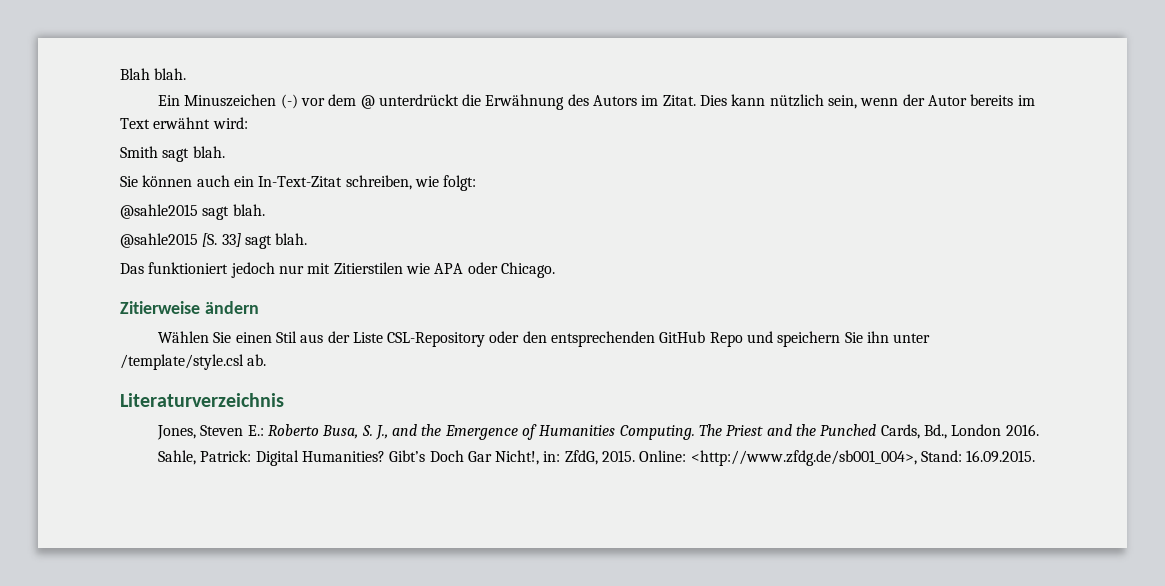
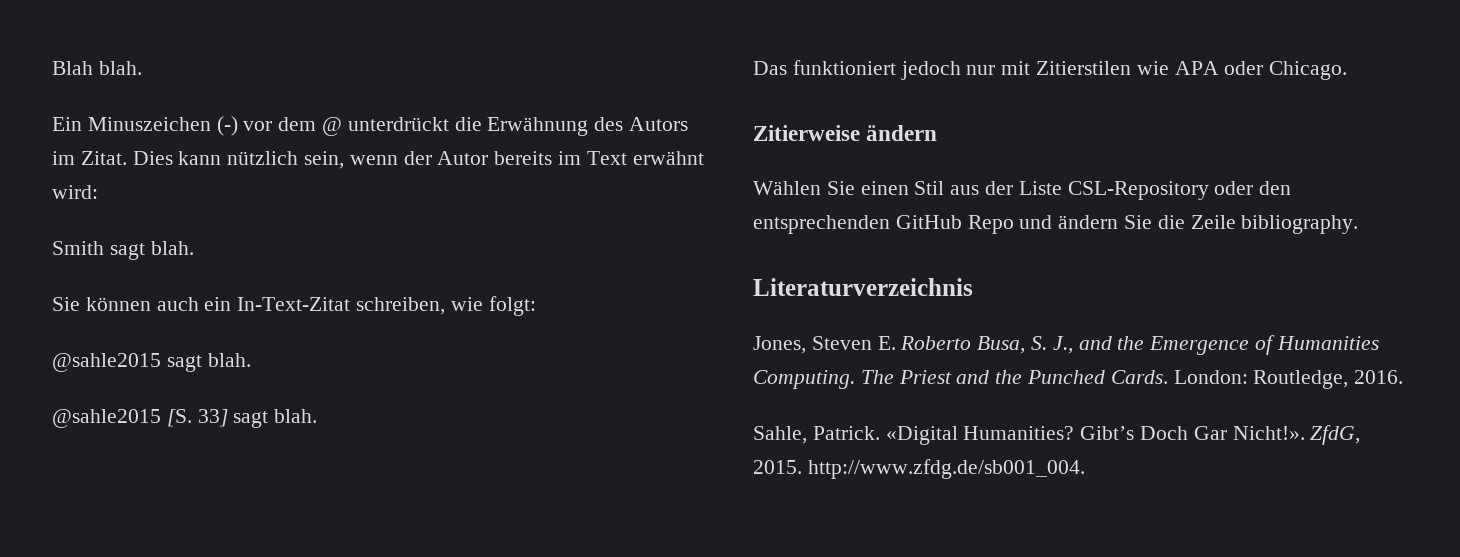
- Wählen Sie einen Stil aus der Liste CSL-Repository oder den entsprechenden GitHub Repo und speichern Sie ihn unter /template/style.csl ab.
+ Wählen Sie einen Stil aus der Liste CSL-Repository oder den entsprechenden GitHub Repo und ändern Sie die Zeile bibliography.
- Jones, Steven E.: Roberto Busa, S. J., and the Emergence of Humanities Computing.
+ Jones, Steven E. Roberto Busa, S. J., and the Emergence of Humanities Computing.
- The Priest and the Punched Cards, Bd., London 2016.
+ The Priest and the Punched Cards. London: Routledge, 2016.
- Sahle, Patrick: Digital Humanities?
+ Sahle, Patrick. «Digital Humanities?
- Gibt’s Doch Gar Nicht!, in: ZfdG, 2015. Online: <http://www.zfdg.de/sb001_004>, Stand: 16.09.2015.
+ Gibt’s Doch Gar Nicht!». ZfdG, 2015. http://www.zfdg.de/sb001_004.

